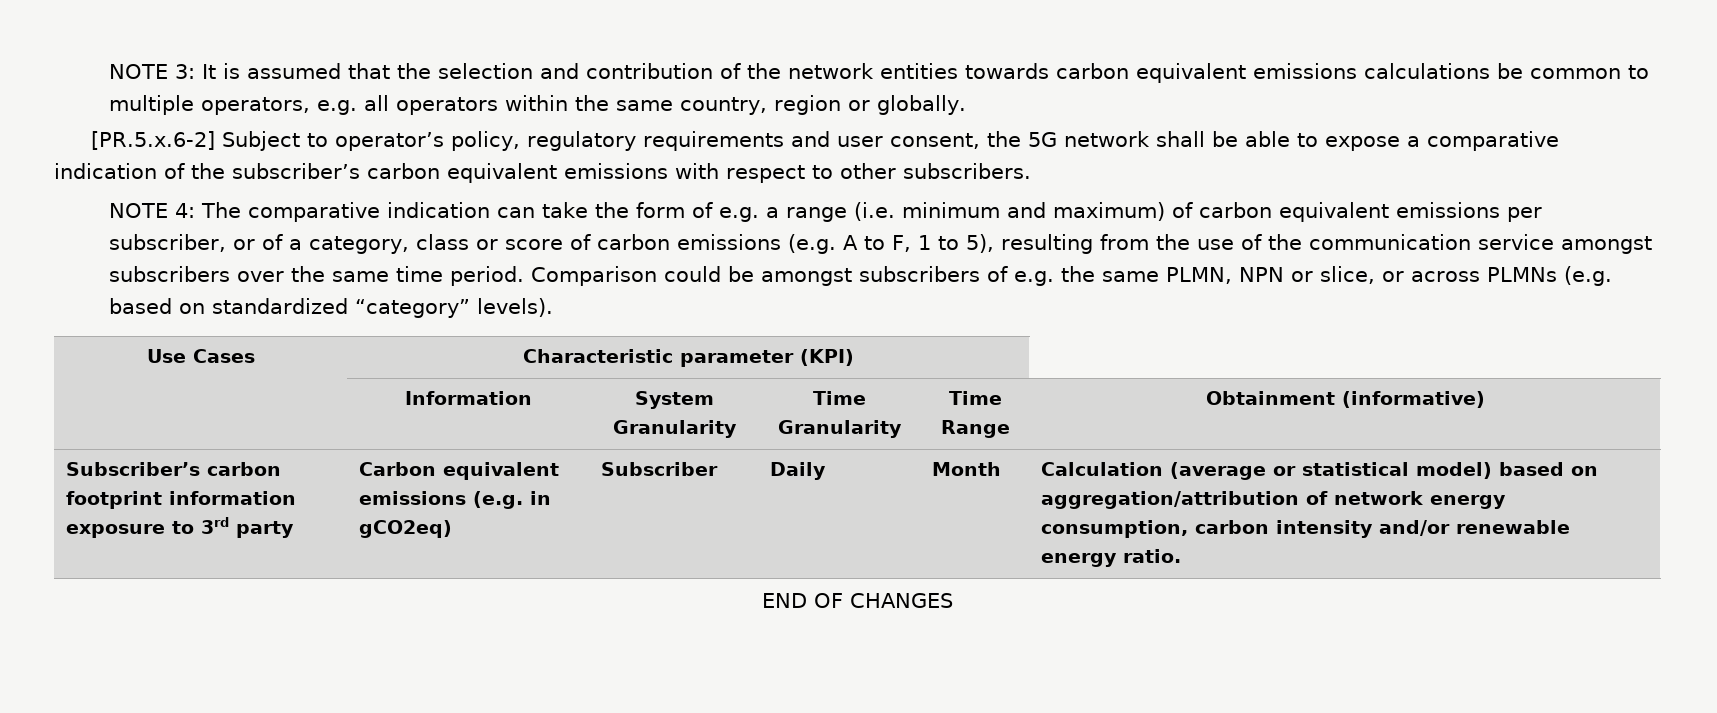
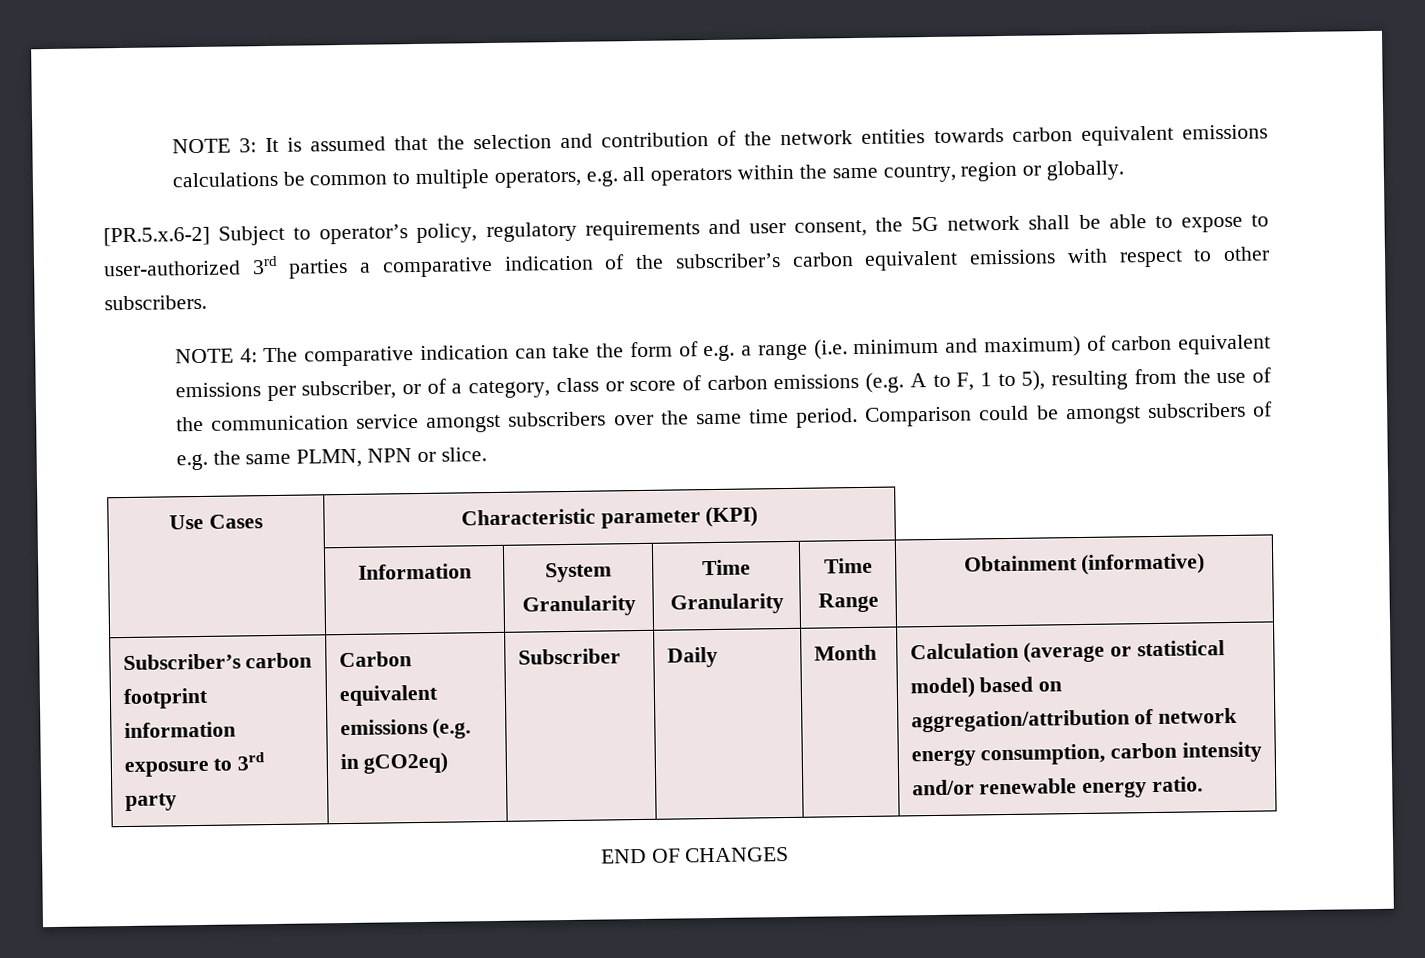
- [PR.5.x.6-2] Subject to operator’s policy, regulatory requirements and user consent, the 5G network shall be able to expose a comparative indication of the subscriber’s carbon equivalent emissions with respect to other subscribers.
+ [PR.5.x.6-2] Subject to operator’s policy, regulatory requirements and user consent, the 5G network shall be able to expose to user-authorized 3rd parties a comparative indication of the subscriber’s carbon equivalent emissions with respect to other subscribers.
- Comparison could be amongst subscribers of e.g. the same PLMN, NPN or slice, or across PLMNs (e.g. based on standardized “category” levels).
+ Comparison could be amongst subscribers of e.g. the same PLMN, NPN or slice.

